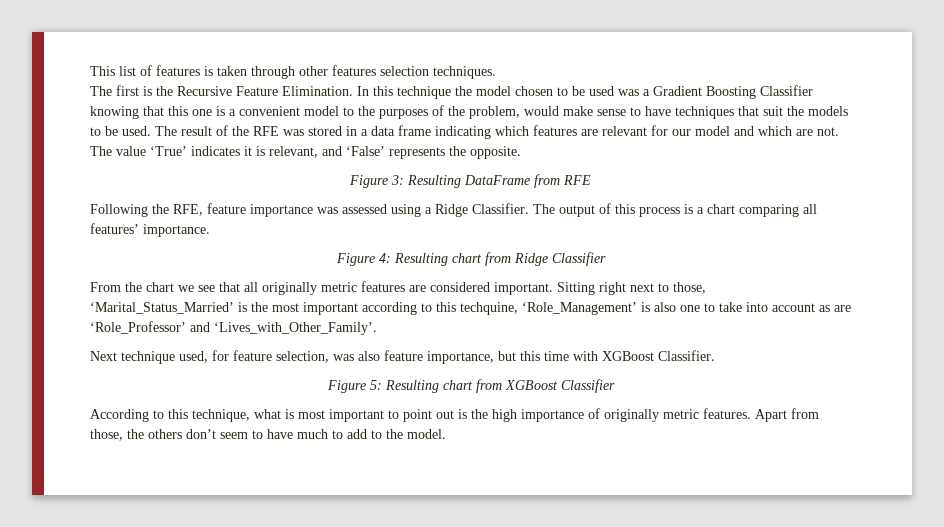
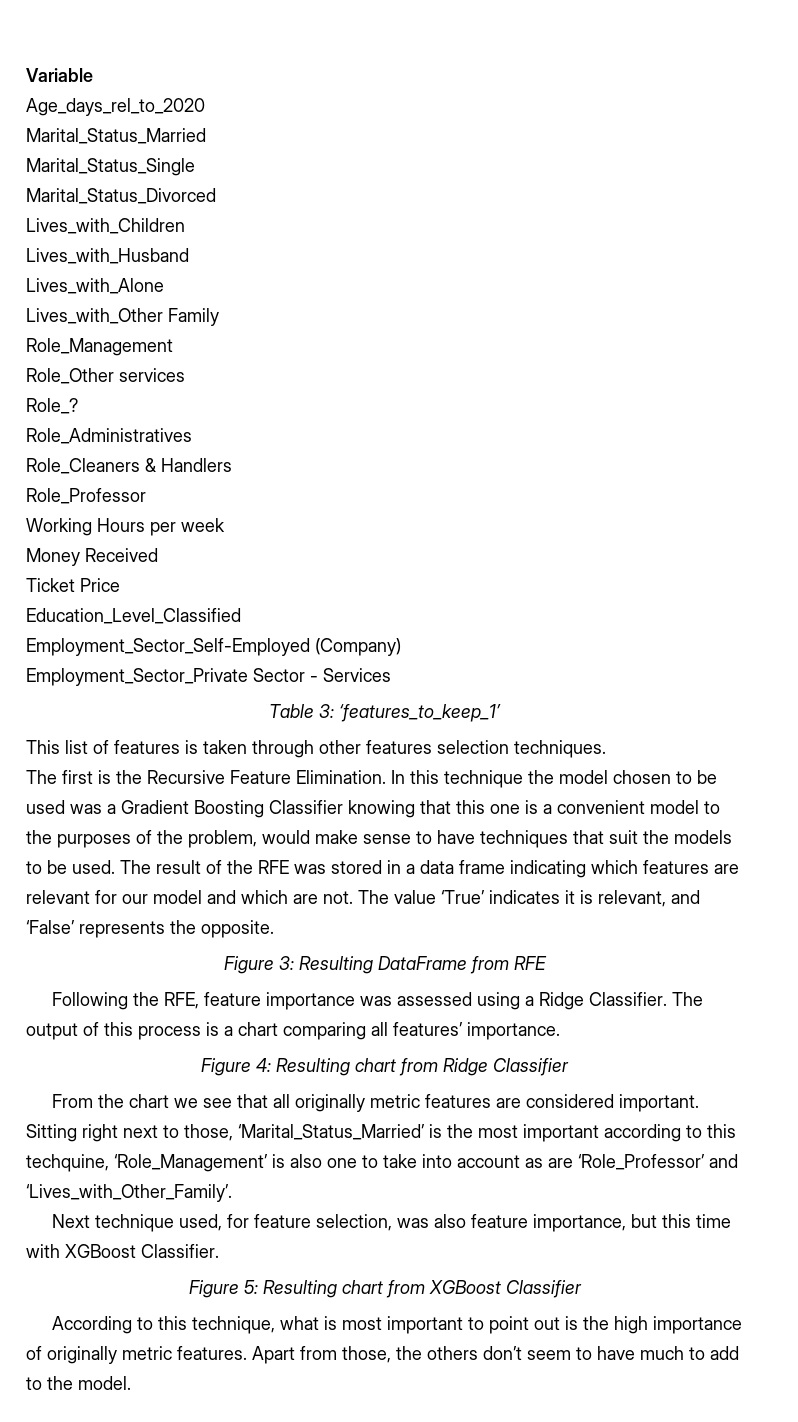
+ Variable
+ Age_days_rel_to_2020
+ Marital_Status_Married
+ Marital_Status_Single
+ Marital_Status_Divorced
+ Lives_with_Children
+ Lives_with_Husband
+ Lives_with_Alone
+ Lives_with_Other Family
+ Role_Management
+ Role_Other services
+ Role_?
+ Role_Administratives
+ Role_Cleaners & Handlers
+ Role_Professor
+ Working Hours per week
+ Money Received
+ Ticket Price
+ Education_Level_Classified
+ Employment_Sector_Self-Employed (Company)
+ Employment_Sector_Private Sector - Services
+ Table 3: ‘features_to_keep_1’

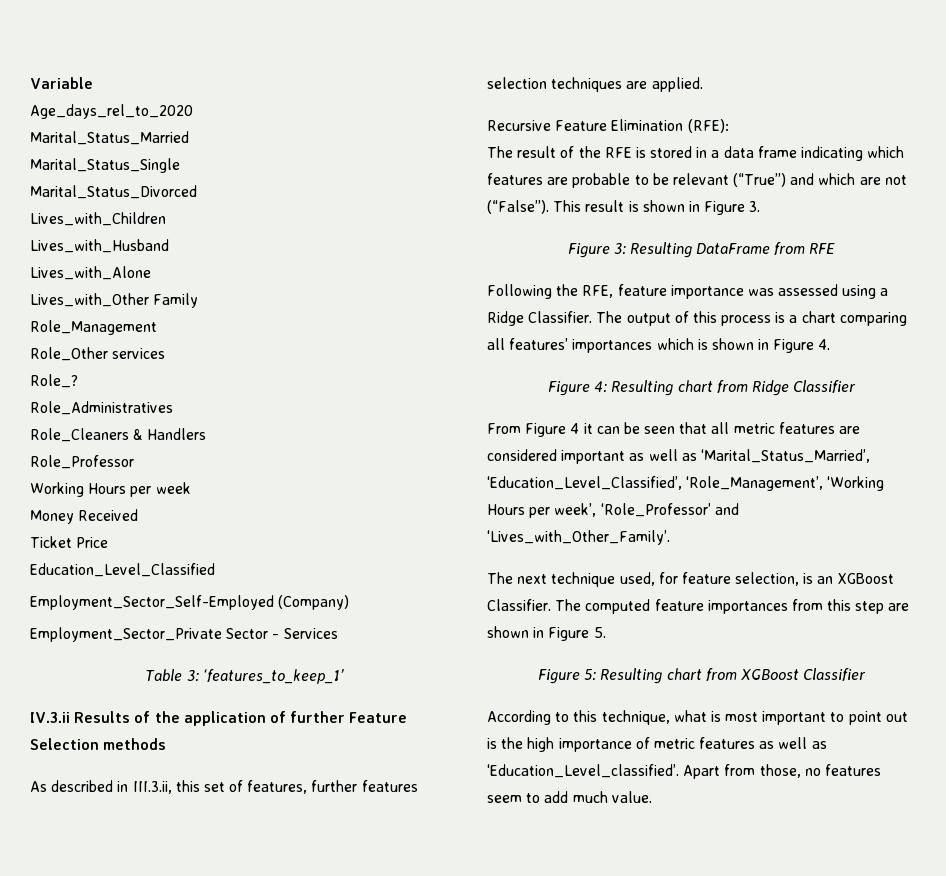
- This list of features is taken through other features selection techniques.
- The first is the Recursive Feature Elimination. In this technique the model chosen to be used was a Gradient Boosting Classifier knowing that this one is a convenient model to the purposes of the problem, would make sense to have techniques that suit the models to be used. The result of the RFE was stored in a data frame indicating which features are relevant for our model and which are not. The value ‘True’ indicates it is relevant, and ‘False’ represents the opposite.
+ IV.3.ii Results of the application of further Feature Selection methods
+ As described in III.3.ii, this set of features, further features selection techniques are applied.
+ Recursive Feature Elimination (RFE):
+ The result of the RFE is stored in a data frame indicating which features are probable to be relevant (“True”) and which are not (“False”). This result is shown in Figure 3.
- The output of this process is a chart comparing all features’ importance.
+ The output of this process is a chart comparing all features’ importances which is shown in Figure 4.
- From the chart we see that all originally metric features are considered important. Sitting right next to those, ‘Marital_Status_Married’ is the most important according to this techquine, ‘Role_Management’ is also one to take into account as are ‘Role_Professor’ and ‘Lives_with_Other_Family’.
+ From Figure 4 it can be seen that all metric features are considered important as well as ‘Marital_Status_Married’, ‘Education_Level_Classified’, ‘Role_Management’, ‘Working Hours per week’, ‘Role_Professor’ and ‘Lives_with_Other_Family’.
- Next technique used, for feature selection, was also feature importance, but this time with XGBoost Classifier.
+ The next technique used, for feature selection, is an XGBoost Classifier. The computed feature importances from this step are shown in Figure 5.
- According to this technique, what is most important to point out is the high importance of originally metric features. Apart from those, the others don’t seem to have much to add to the model.
+ According to this technique, what is most important to point out is the high importance of metric features as well as ‘Education_Level_classified’. Apart from those, no features seem to add much value.

